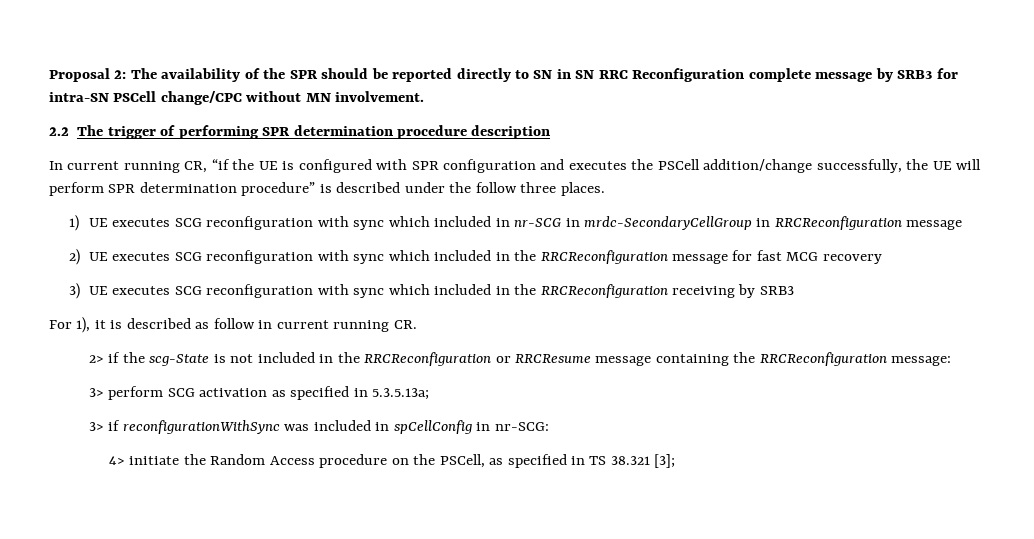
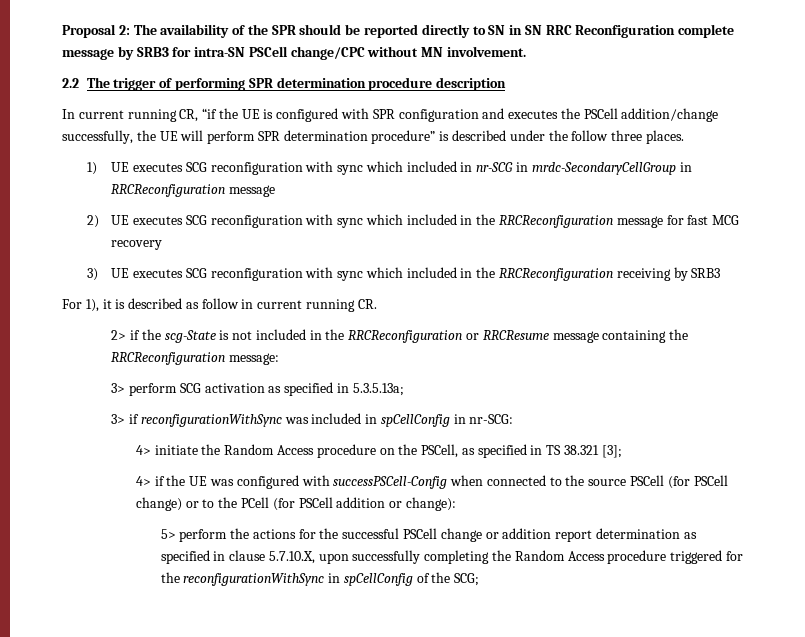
+ 4> if the UE was configured with successPSCell-Config when connected to the source PSCell (for PSCell change) or to the PCell (for PSCell addition or change):
+ 5> perform the actions for the successful PSCell change or addition report determination as specified in clause 5.7.10.X, upon successfully completing the Random Access procedure triggered for the reconfigurationWithSync in spCellConfig of the SCG;

